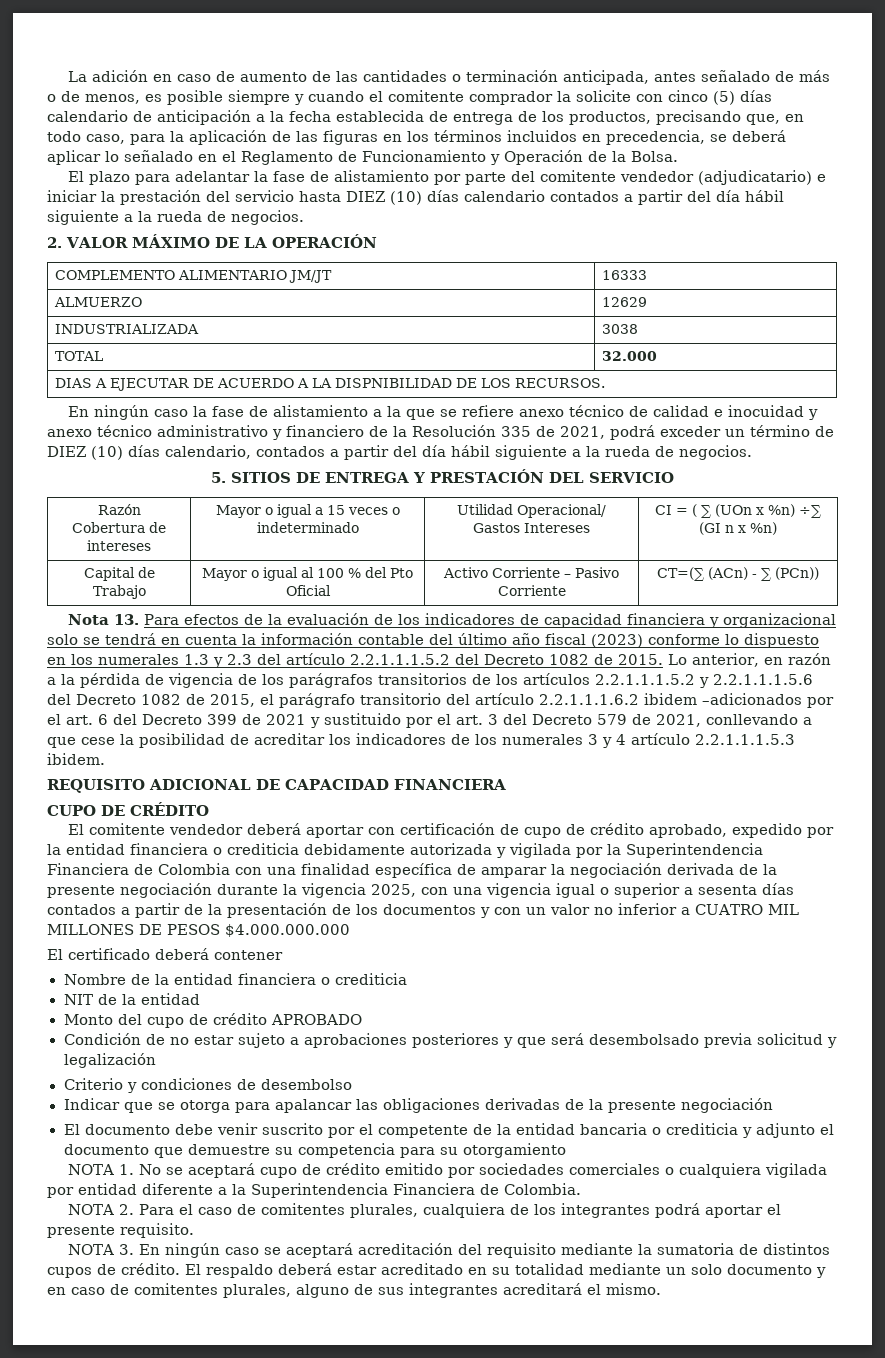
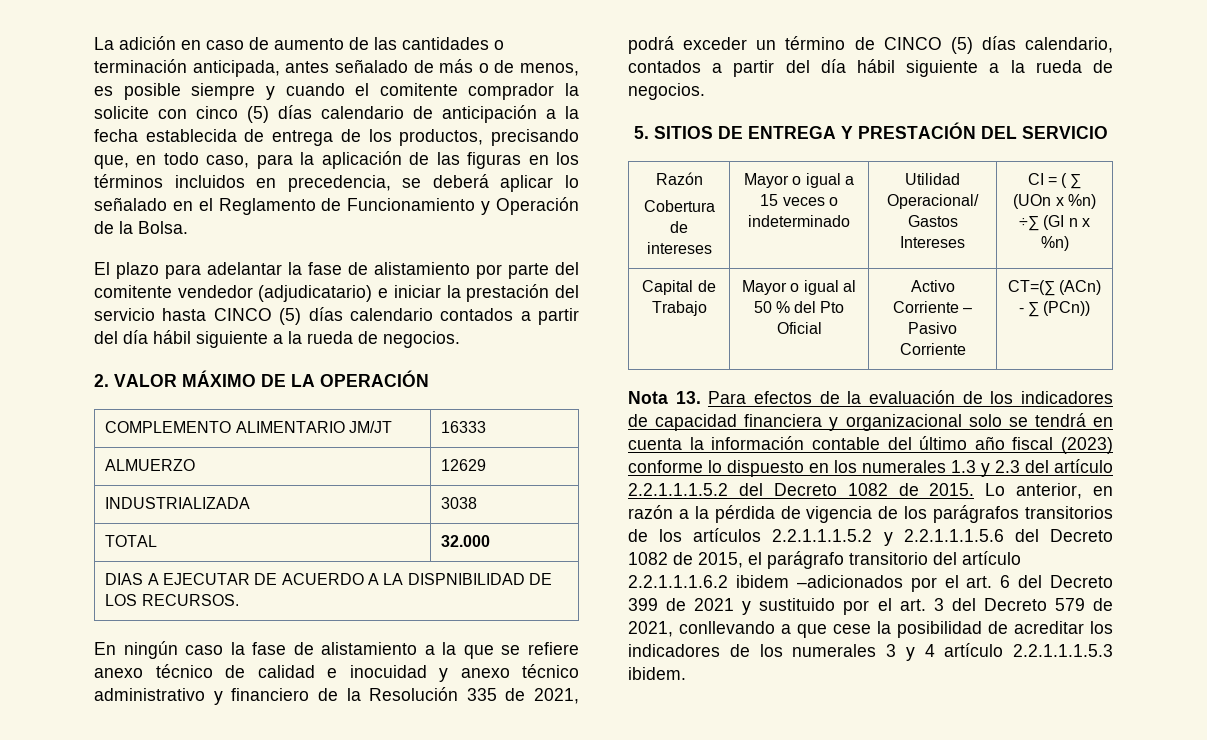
- El plazo para adelantar la fase de alistamiento por parte del comitente vendedor (adjudicatario) e iniciar la prestación del servicio hasta DIEZ (10) días calendario contados a partir del día hábil siguiente a la rueda de negocios.
+ El plazo para adelantar la fase de alistamiento por parte del comitente vendedor (adjudicatario) e iniciar la prestación del servicio hasta CINCO (5) días calendario contados a partir del día hábil siguiente a la rueda de negocios.
- En ningún caso la fase de alistamiento a la que se refiere anexo técnico de calidad e inocuidad y anexo técnico administrativo y financiero de la Resolución 335 de 2021, podrá exceder un término de DIEZ (10) días calendario, contados a partir del día hábil siguiente a la rueda de negocios.
+ En ningún caso la fase de alistamiento a la que se refiere anexo técnico de calidad e inocuidad y anexo técnico administrativo y financiero de la Resolución 335 de 2021, podrá exceder un término de CINCO (5) días calendario, contados a partir del día hábil siguiente a la rueda de negocios.
- Capital de Trabajo | Mayor o igual al 100 % del Pto Oficial | Activo Corriente – Pasivo Corriente | CT=(∑ (ACn) - ∑ (PCn))
+ Capital de Trabajo | Mayor o igual al 50 % del Pto Oficial | Activo Corriente – Pasivo Corriente | CT=(∑ (ACn) - ∑ (PCn))
- REQUISITO ADICIONAL DE CAPACIDAD FINANCIERA
- CUPO DE CRÉDITO
- El comitente vendedor deberá aportar con certificación de cupo de crédito aprobado, expedido por la entidad financiera o crediticia debidamente autorizada y vigilada por la Superintendencia Financiera de Colombia con una finalidad específica de amparar la negociación derivada de la presente negociación durante la vigencia 2025, con una vigencia igual o superior a sesenta días contados a partir de la presentación de los documentos y con un valor no inferior a CUATRO MIL MILLONES DE PESOS $4.000.000.000
- El certificado deberá contener
- Nombre de la entidad financiera o crediticia
- NIT de la entidad
- Monto del cupo de crédito APROBADO
- Condición de no estar sujeto a aprobaciones posteriores y que será desembolsado previa solicitud y legalización
- Criterio y condiciones de desembolso
- Indicar que se otorga para apalancar las obligaciones derivadas de la presente negociación
- El documento debe venir suscrito por el competente de la entidad bancaria o crediticia y adjunto el documento que demuestre su competencia para su otorgamiento
- NOTA 1. No se aceptará cupo de crédito emitido por sociedades comerciales o cualquiera vigilada por entidad diferente a la Superintendencia Financiera de Colombia.
- NOTA 2. Para el caso de comitentes plurales, cualquiera de los integrantes podrá aportar el presente requisito.
- NOTA 3. En ningún caso se aceptará acreditación del requisito mediante la sumatoria de distintos cupos de crédito. El respaldo deberá estar acreditado en su totalidad mediante un solo documento y en caso de comitentes plurales, alguno de sus integrantes acreditará el mismo.

